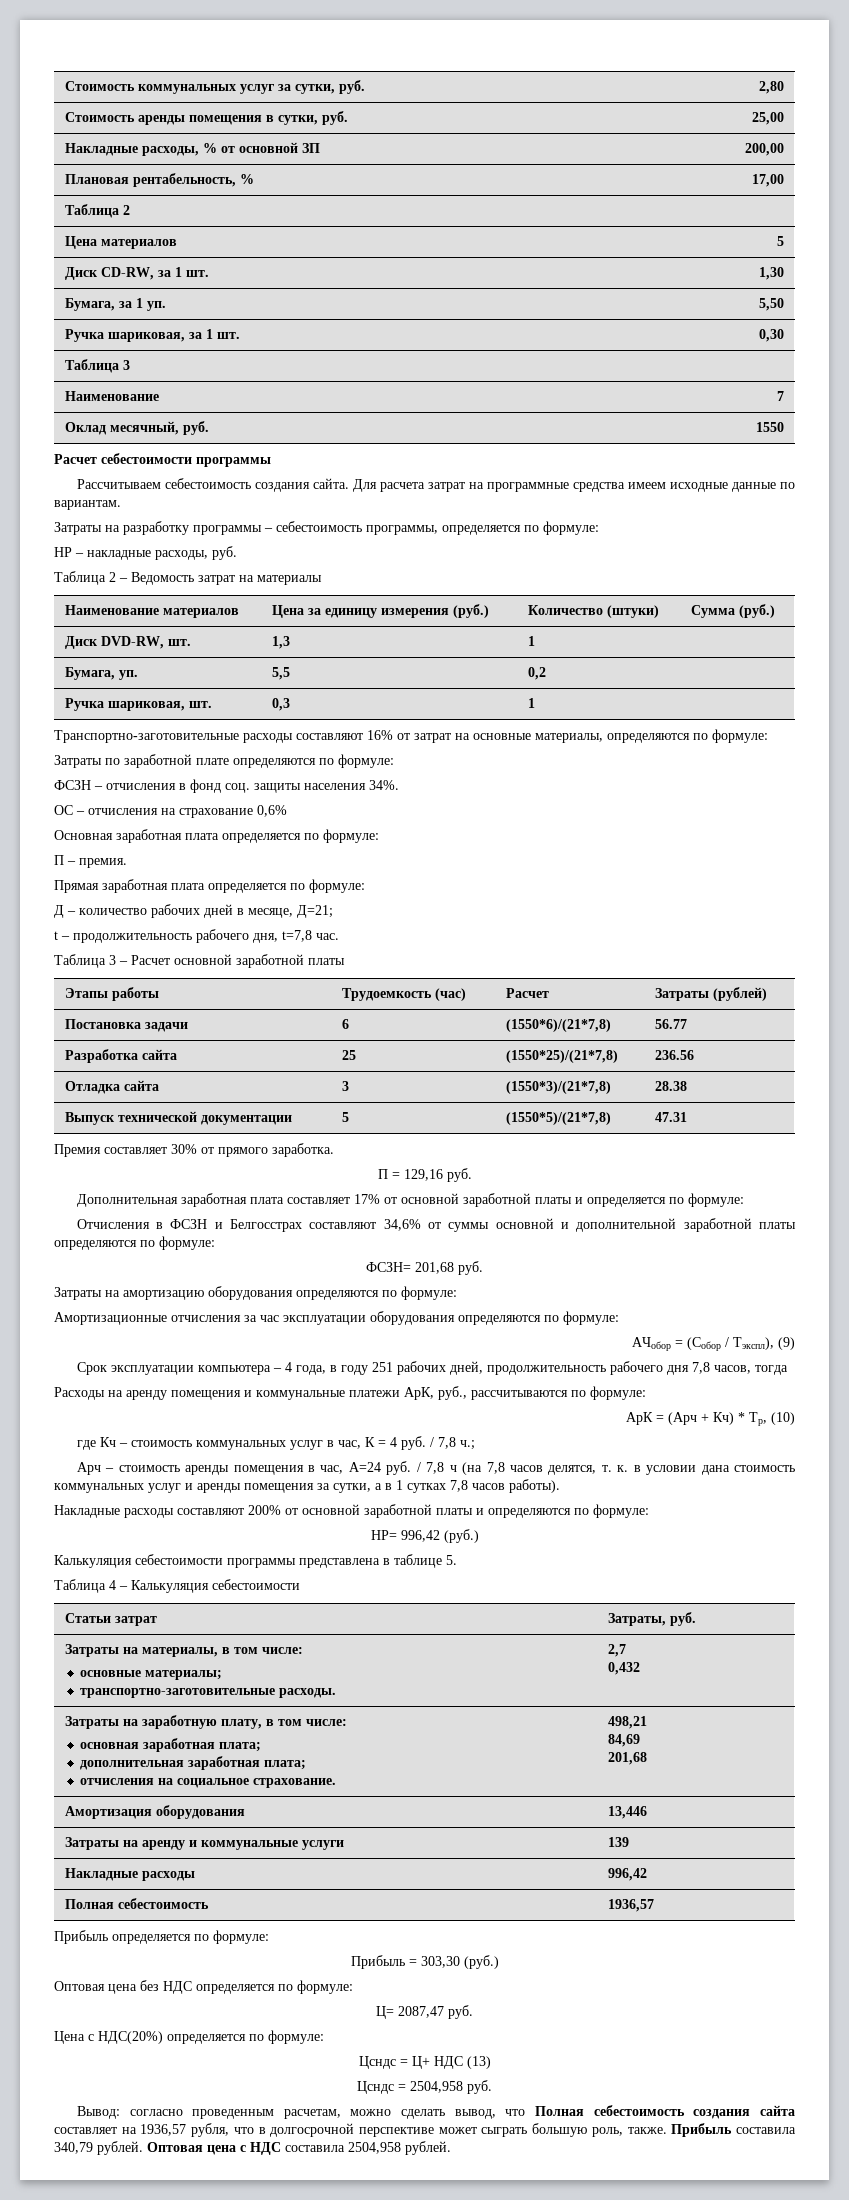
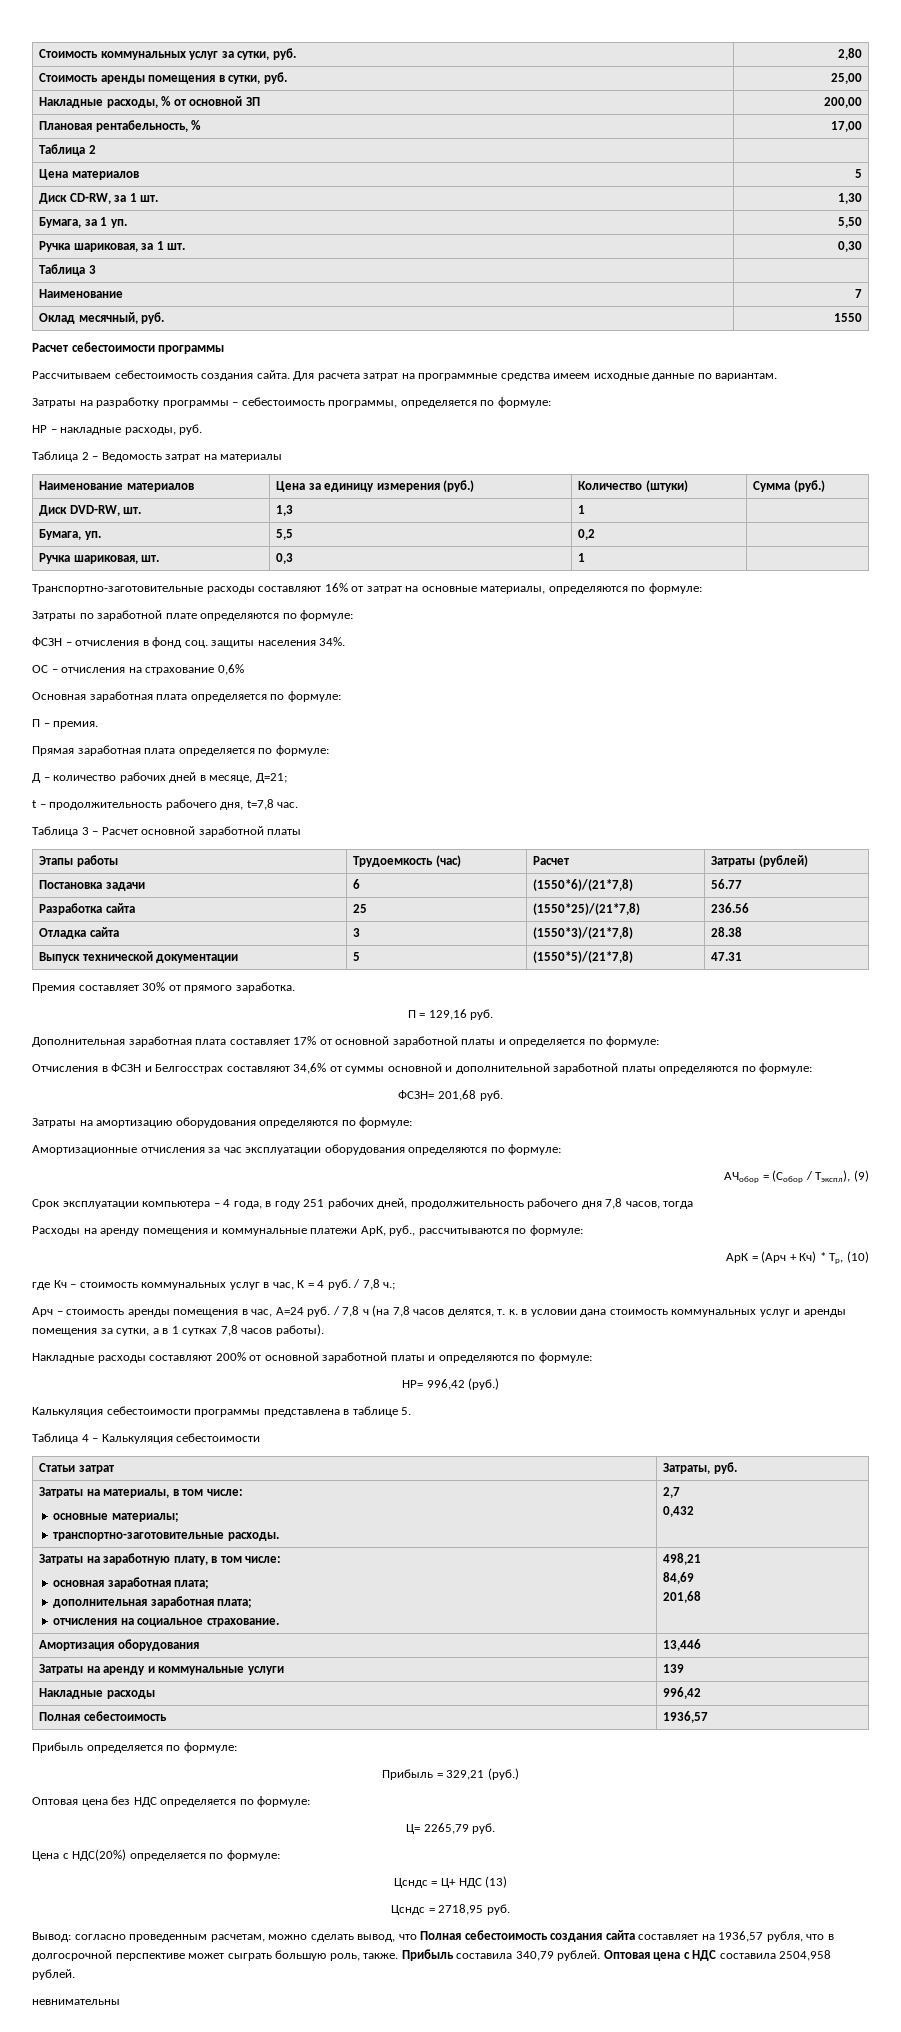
- Прибыль = 303,30 (руб.)
+ Прибыль = 329,21 (руб.)
- Ц= 2087,47 руб.
+ Ц= 2265,79 руб.
- Цсндс = 2504,958 руб.
+ Цсндс = 2718,95 руб.
+ невнимательны

